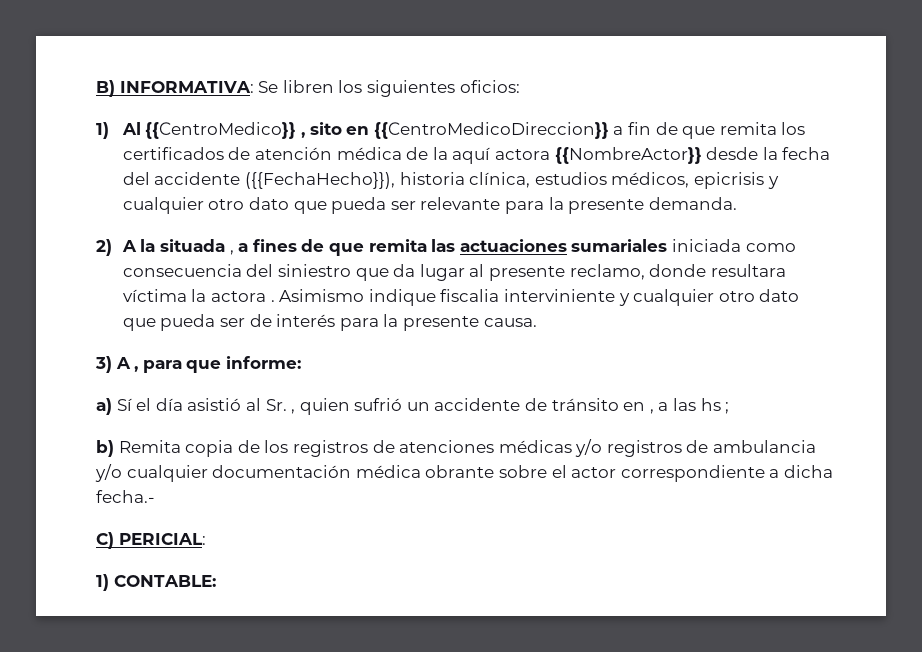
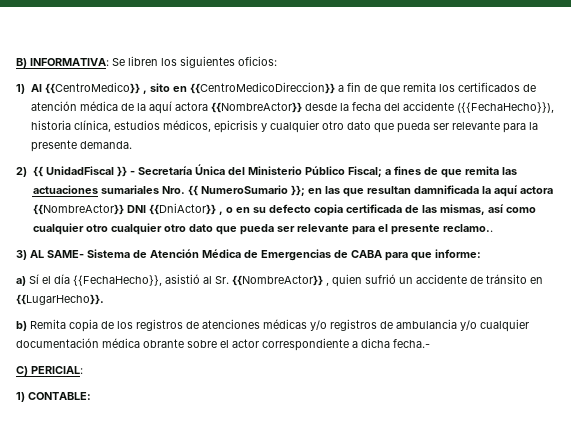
- 2) A la situada , a fines de que remita las actuaciones sumariales iniciada como consecuencia del siniestro que da lugar al presente reclamo, donde resultara víctima la actora . Asimismo indique fiscalia interviniente y cualquier otro dato que pueda ser de interés para la presente causa.
- 3) A , para que informe:
+ 2) {{ UnidadFiscal }} - Secretaría Única del Ministerio Público Fiscal; a fines de que remita las actuaciones sumariales Nro. {{ NumeroSumario }}; en las que resultan damnificada la aquí actora {{NombreActor}} DNI {{DniActor}} , o en su defecto copia certificada de las mismas, así como cualquier otro cualquier otro dato que pueda ser relevante para el presente reclamo..
+ 3) AL SAME- Sistema de Atención Médica de Emergencias de CABA para que informe:
- a) Sí el día asistió al Sr. , quien sufrió un accidente de tránsito en , a las hs ;
+ a) Sí el día {{FechaHecho}}, asistió al Sr. {{NombreActor}} , quien sufrió un accidente de tránsito en {{LugarHecho}}.

